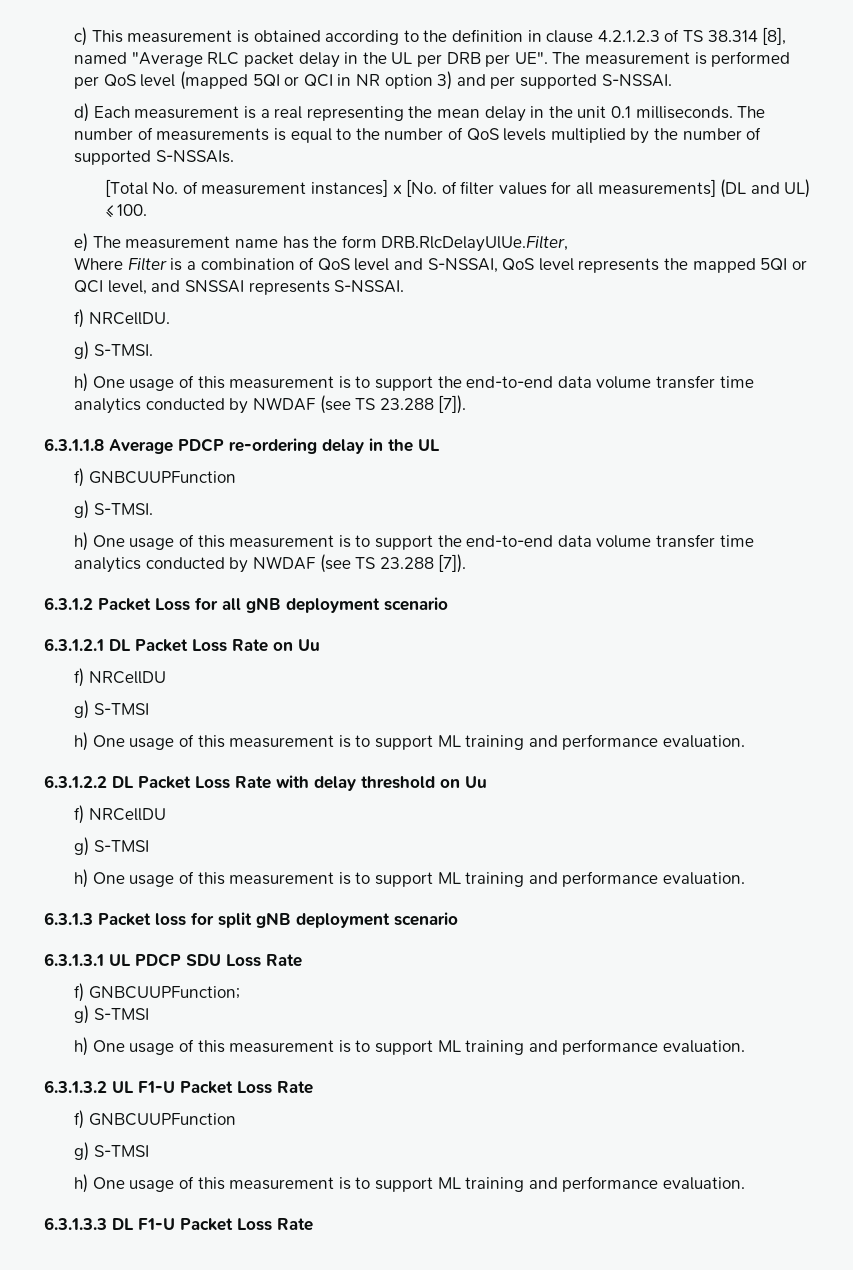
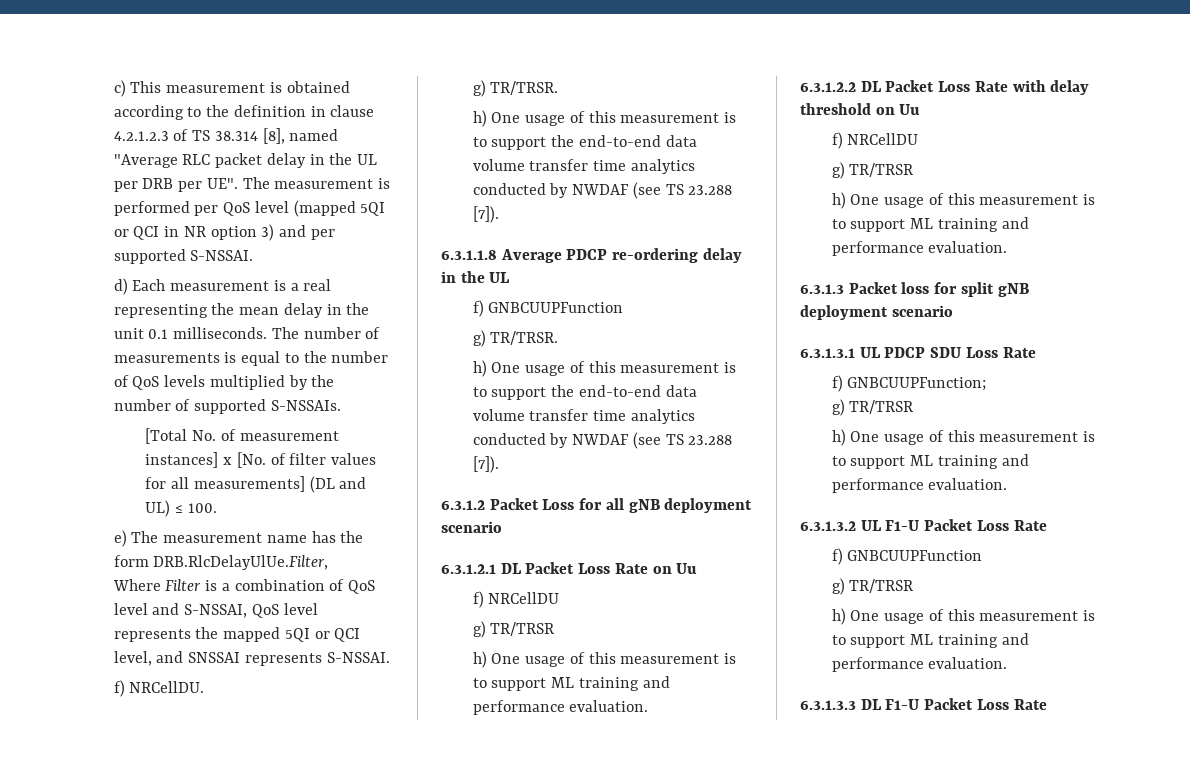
  f) NRCellDU.
- g) S-TMSI.
+ g) TR/TRSR.
  6.3.1.1.8 Average PDCP re-ordering delay in the UL
  f) GNBCUUPFunction
- g) S-TMSI.
+ g) TR/TRSR.
  6.3.1.2.1 DL Packet Loss Rate on Uu
  f) NRCellDU
- g) S-TMSI
+ g) TR/TRSR
  6.3.1.2.2 DL Packet Loss Rate with delay threshold on Uu
  f) NRCellDU
- g) S-TMSI
+ g) TR/TRSR
  f) GNBCUUPFunction;
- g) S-TMSI
+ g) TR/TRSR
  6.3.1.3.2 UL F1-U Packet Loss Rate
  f) GNBCUUPFunction
- g) S-TMSI
+ g) TR/TRSR

